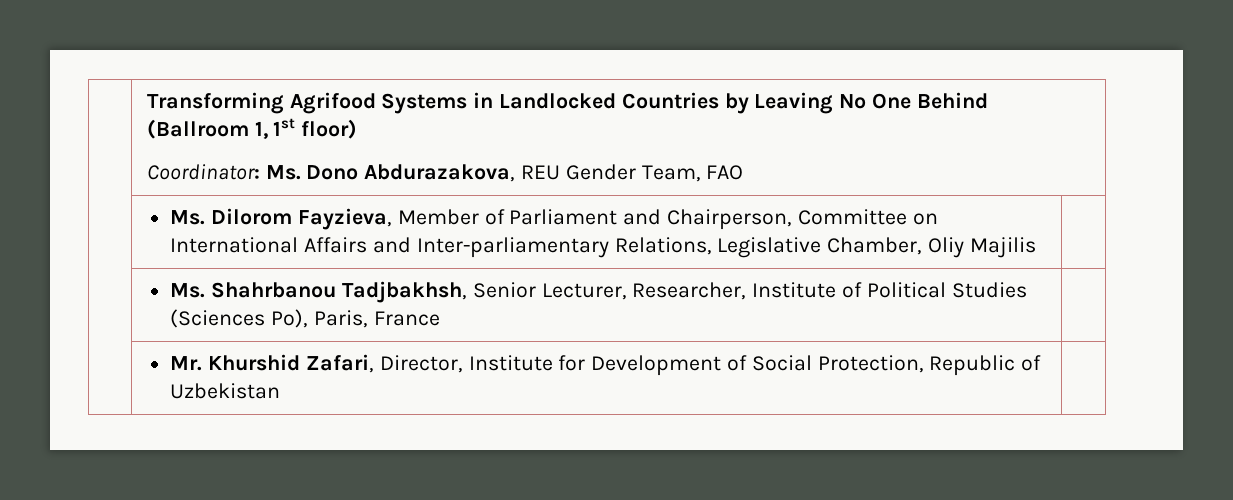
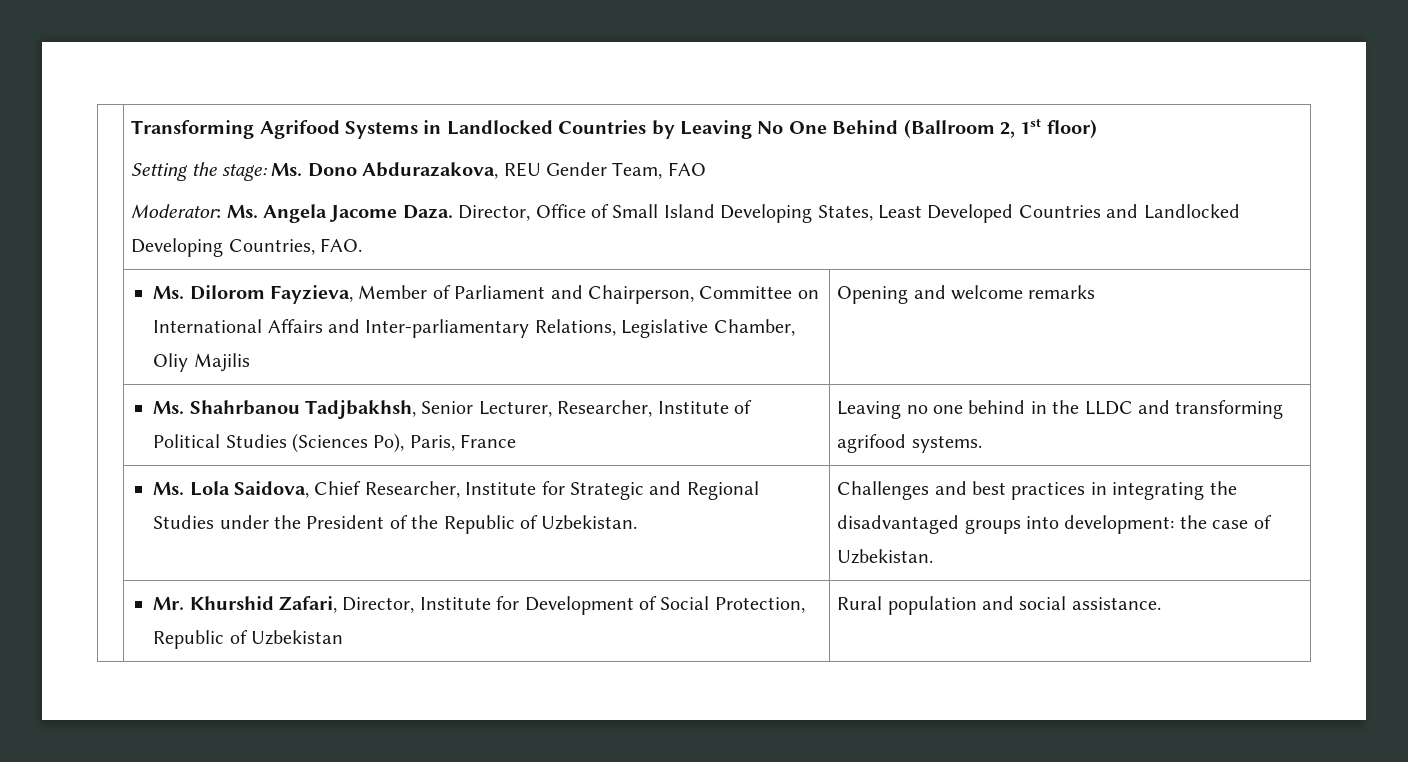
- Transforming Agrifood Systems in Landlocked Countries by Leaving No One Behind (Ballroom 1, 1st floor)
+ Transforming Agrifood Systems in Landlocked Countries by Leaving No One Behind (Ballroom 2, 1st floor)
- Coordinator: Ms. Dono Abdurazakova, REU Gender Team, FAO
+ Setting the stage: Ms. Dono Abdurazakova, REU Gender Team, FAO
+ Moderator: Ms. Angela Jacome Daza. Director, Office of Small Island Developing States, Least Developed Countries and Landlocked Developing Countries, FAO.
- | Ms. Dilorom Fayzieva, Member of Parliament and Chairperson, Committee on International Affairs and Inter-parliamentary Relations, Legislative Chamber, Oliy Majilis |
+ | Ms. Dilorom Fayzieva, Member of Parliament and Chairperson, Committee on International Affairs and Inter-parliamentary Relations, Legislative Chamber, Oliy Majilis | Opening and welcome remarks
- | Ms. Shahrbanou Tadjbakhsh, Senior Lecturer, Researcher, Institute of Political Studies (Sciences Po), Paris, France |
+ | Ms. Shahrbanou Tadjbakhsh, Senior Lecturer, Researcher, Institute of Political Studies (Sciences Po), Paris, France | Leaving no one behind in the LLDC and transforming agrifood systems.
+ | Ms. Lola Saidova, Chief Researcher, Institute for Strategic and Regional Studies under the President of the Republic of Uzbekistan. | Challenges and best practices in integrating the disadvantaged groups into development: the case of Uzbekistan.
- | Mr. Khurshid Zafari, Director, Institute for Development of Social Protection, Republic of Uzbekistan |
+ | Mr. Khurshid Zafari, Director, Institute for Development of Social Protection, Republic of Uzbekistan | Rural population and social assistance.

